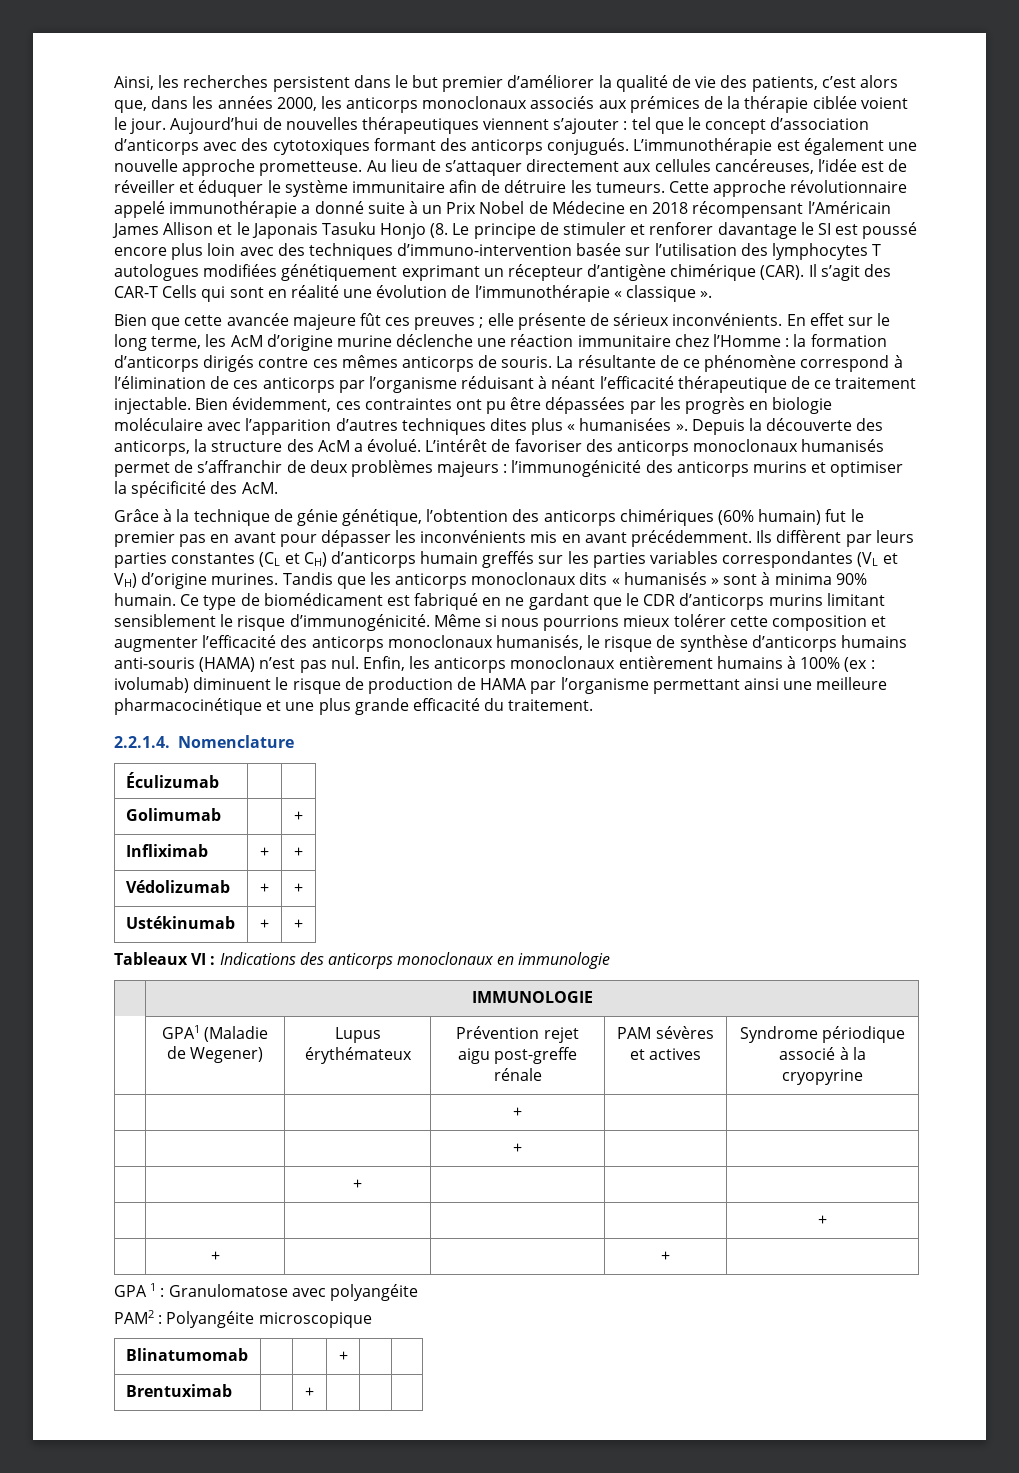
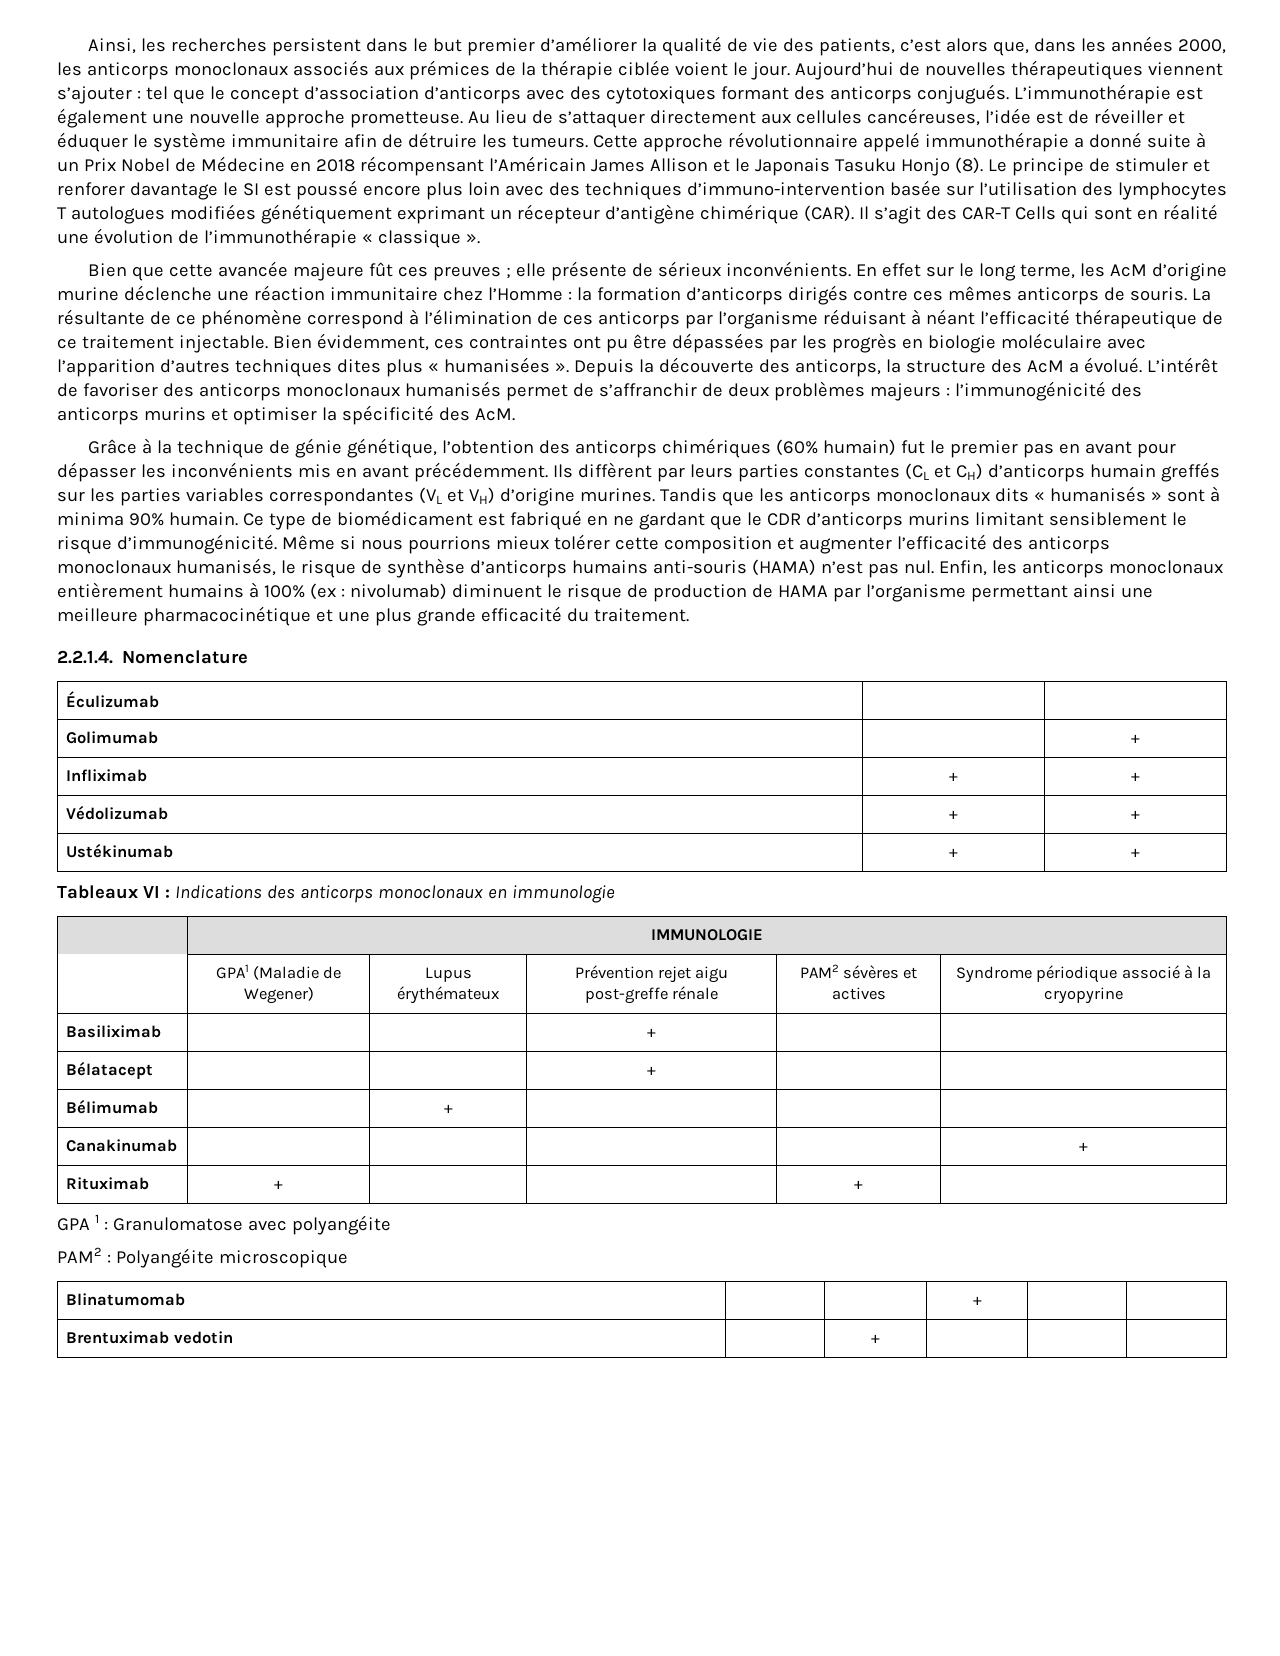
- Cette approche révolutionnaire appelé immunothérapie a donné suite à un Prix Nobel de Médecine en 2018 récompensant l’Américain James Allison et le Japonais Tasuku Honjo (8. Le principe de stimuler et renforer davantage le SI est poussé encore plus loin avec des techniques d’immuno-intervention basée sur l’utilisation des lymphocytes T autologues modifiées génétiquement exprimant un récepteur d’antigène chimérique (CAR).
+ Cette approche révolutionnaire appelé immunothérapie a donné suite à un Prix Nobel de Médecine en 2018 récompensant l’Américain James Allison et le Japonais Tasuku Honjo (8). Le principe de stimuler et renforer davantage le SI est poussé encore plus loin avec des techniques d’immuno-intervention basée sur l’utilisation des lymphocytes T autologues modifiées génétiquement exprimant un récepteur d’antigène chimérique (CAR).
- Enfin, les anticorps monoclonaux entièrement humains à 100% (ex : ivolumab) diminuent le risque de production de HAMA par l’organisme permettant ainsi une meilleure pharmacocinétique et une plus grande efficacité du traitement.
+ Enfin, les anticorps monoclonaux entièrement humains à 100% (ex : nivolumab) diminuent le risque de production de HAMA par l’organisme permettant ainsi une meilleure pharmacocinétique et une plus grande efficacité du traitement.
- | GPA1 (Maladie de Wegener) | Lupus érythémateux | Prévention rejet aigu post-greffe rénale | PAM sévères et actives | Syndrome périodique associé à la cryopyrine
- | | | + | |
- | | | + | |
- | | + | | |
+ | GPA1 (Maladie de Wegener) | Lupus érythémateux | Prévention rejet aigu post-greffe rénale | PAM2 sévères et actives | Syndrome périodique associé à la cryopyrine
+ Basiliximab | | | + | |
+ Bélatacept | | | + | |
+ Bélimumab | | + | | |
- | | | | | +
- | + | | | + |
+ Canakinumab | | | | | +
+ Rituximab | + | | | + |
- Brentuximab | | + | | |
+ Brentuximab vedotin | | + | | |

